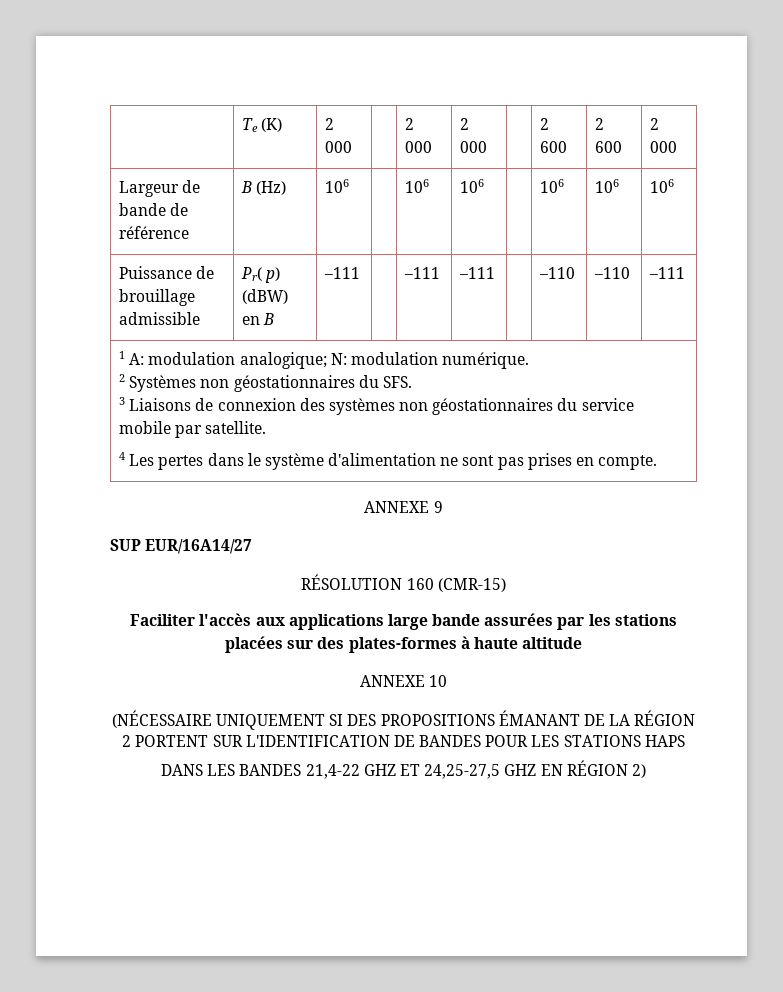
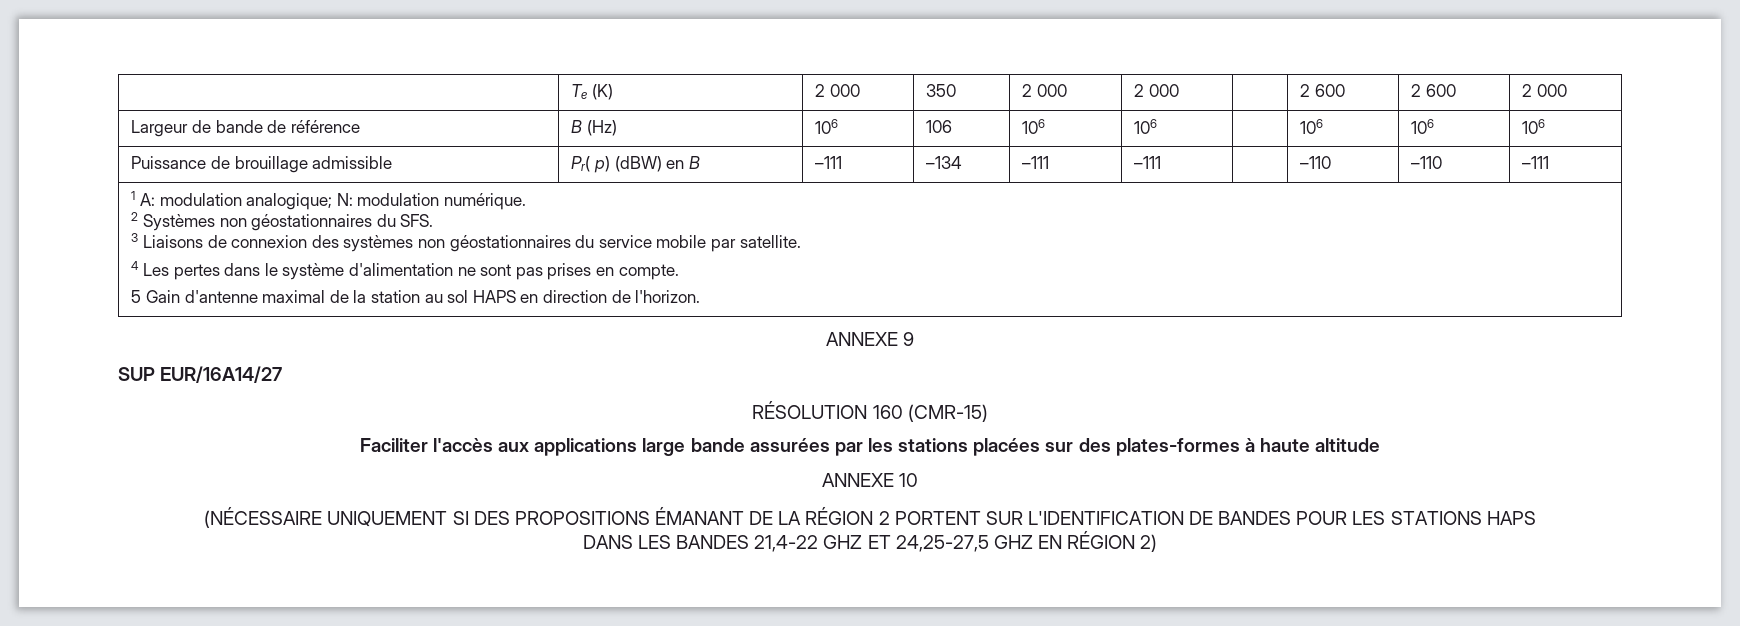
- | Te (K) | 2 000 | | 2 000 | 2 000 | | 2 600 | 2 600 | 2 000
+ | Te (K) | 2 000 | 350 | 2 000 | 2 000 | | 2 600 | 2 600 | 2 000
- Largeur de bande de référence | B (Hz) | 106 | | 106 | 106 | | 106 | 106 | 106
+ Largeur de bande de référence | B (Hz) | 106 | 106 | 106 | 106 | | 106 | 106 | 106
- Puissance de brouillage admissible | Pr( p) (dBW) en B | –111 | | –111 | –111 | | –110 | –110 | –111
+ Puissance de brouillage admissible | Pr( p) (dBW) en B | –111 | –134 | –111 | –111 | | –110 | –110 | –111
+ 5 Gain d'antenne maximal de la station au sol HAPS en direction de l'horizon.

